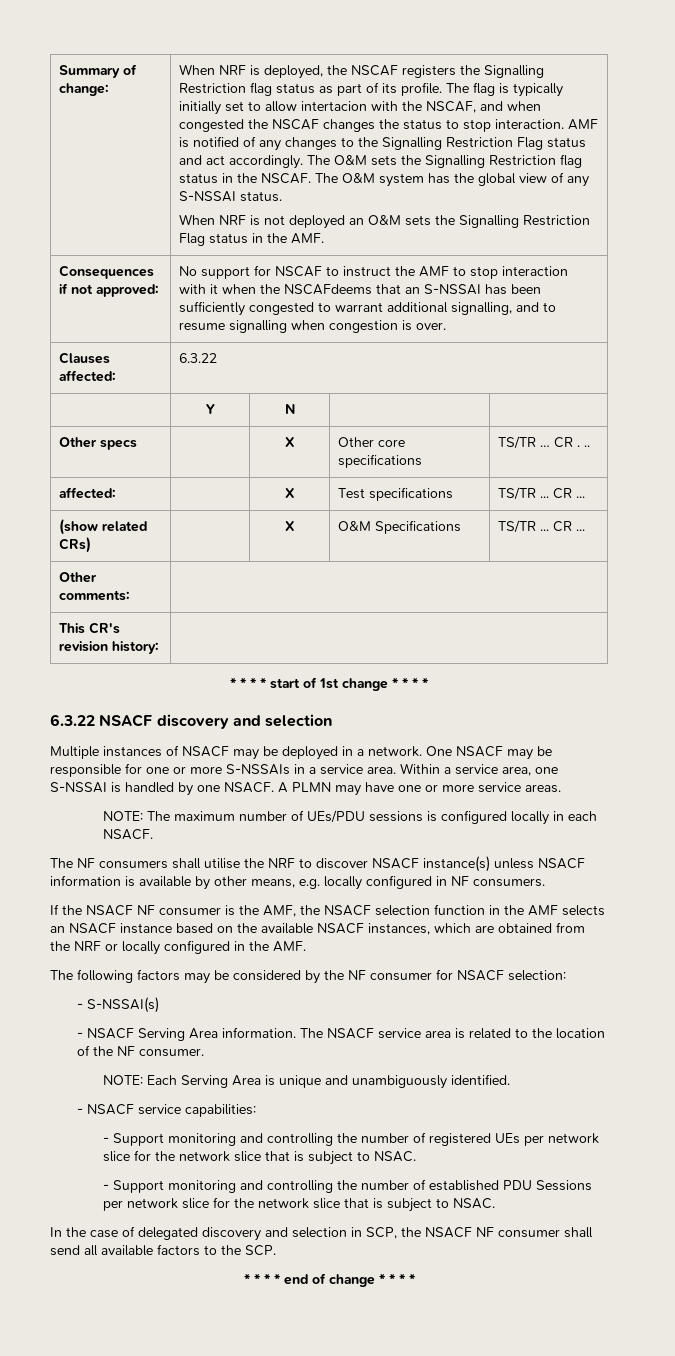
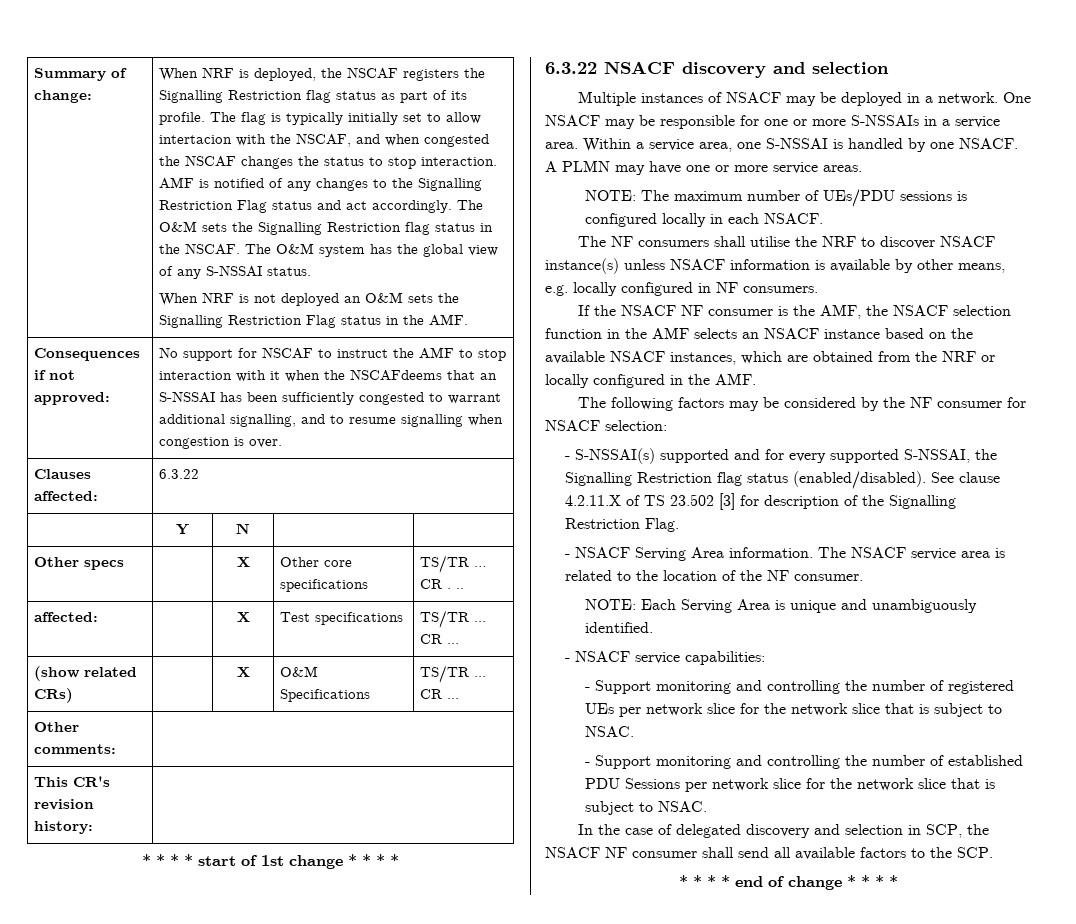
- - S-NSSAI(s)
+ - S-NSSAI(s) supported and for every supported S-NSSAI, the Signalling Restriction flag status (enabled/disabled). See clause 4.2.11.X of TS 23.502 [3] for description of the Signalling Restriction Flag.

